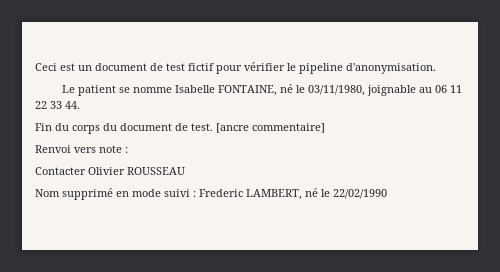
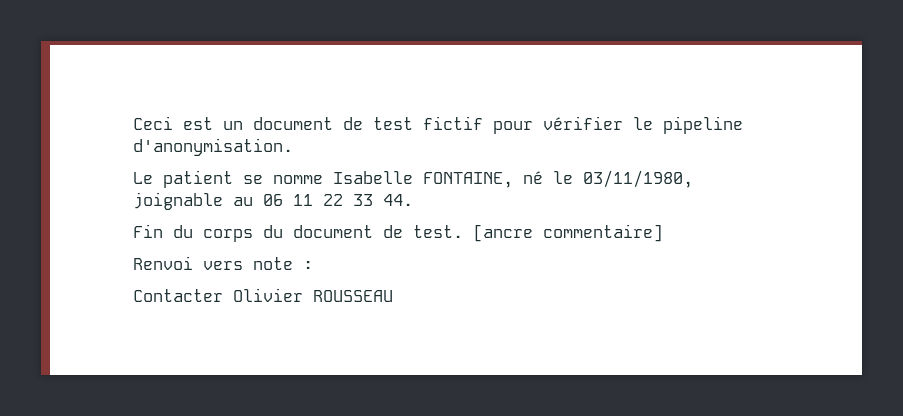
- Nom supprimé en mode suivi : Frederic LAMBERT, né le 22/02/1990

